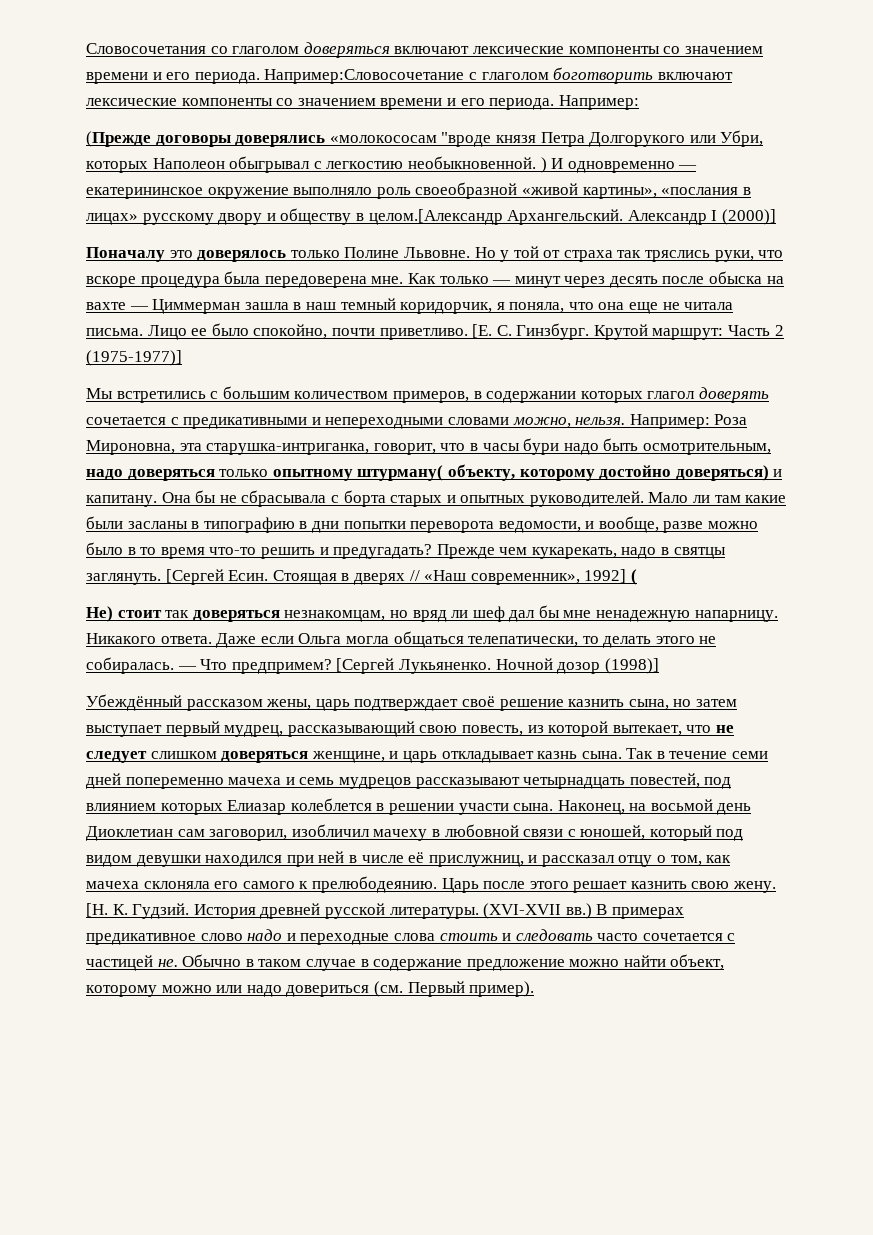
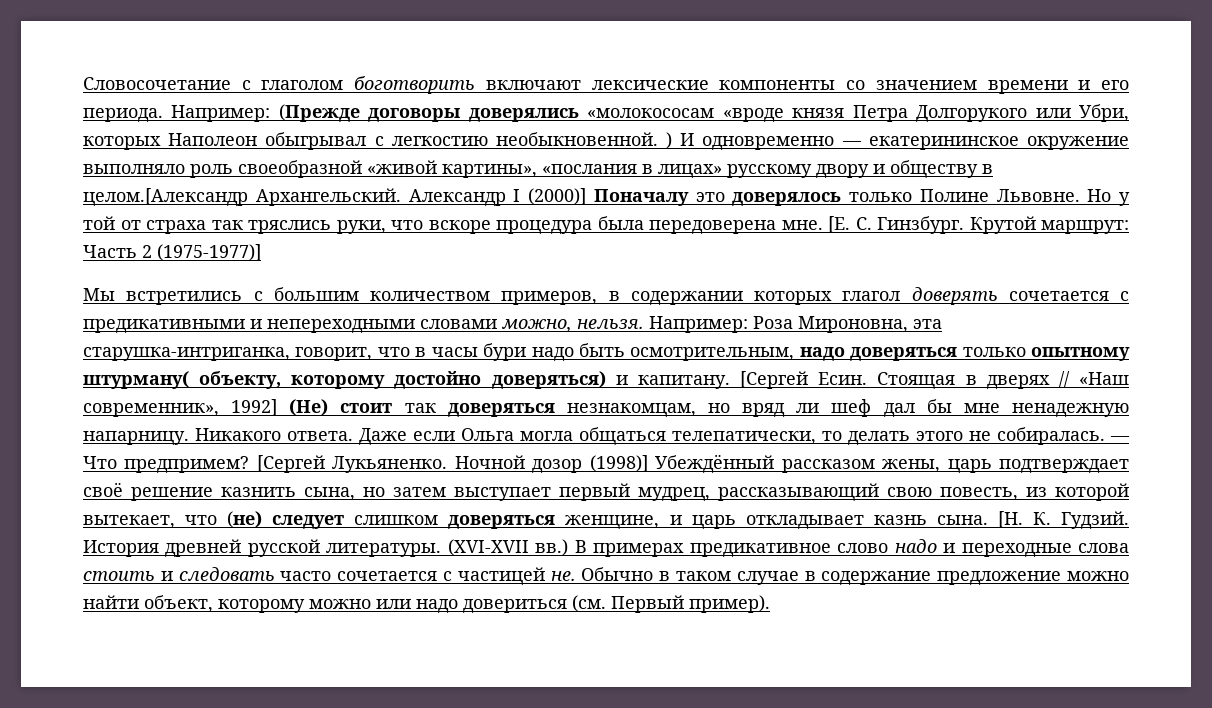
- Словосочетания со глаголом доверяться включают лексические компоненты со значением времени и его периода. Например:Словосочетание с глаголом боготворить включают лексические компоненты со значением времени и его периода. Например:
- (Прежде договоры доверялись «молокососам "вроде князя Петра Долгорукого или Убри, которых Наполеон обыгрывал с легкостию необыкновенной. ) И одновременно ― екатерининское окружение выполняло роль своеобразной «живой картины», «послания в лицах» русскому двору и обществу в целом.[Александр Архангельский.
+ Словосочетание с глаголом боготворить включают лексические компоненты со значением времени и его периода. Например: (Прежде договоры доверялись «молокососам «вроде князя Петра Долгорукого или Убри, которых Наполеон обыгрывал с легкостию необыкновенной. ) И одновременно ― екатерининское окружение выполняло роль своеобразной «живой картины», «послания в лицах» русскому двору и обществу в целом.[Александр Архангельский.
- Александр I (2000)]
- Поначалу это доверялось только Полине Львовне.
+ Александр I (2000)] Поначалу это доверялось только Полине Львовне.
- Как только ― минут через десять после обыска на вахте ― Циммерман зашла в наш темный коридорчик, я поняла, что она еще не читала письма. Лицо ее было спокойно, почти приветливо.
- Она бы не сбрасывала с борта старых и опытных руководителей. Мало ли там какие были засланы в типографию в дни попытки переворота ведомости, и вообще, разве можно было в то время что-то решить и предугадать? Прежде чем кукарекать, надо в святцы заглянуть.
- Стоящая в дверях // «Наш современник», 1992] (
- Не) стоит так доверяться незнакомцам, но вряд ли шеф дал бы мне ненадежную напарницу.
+ Стоящая в дверях // «Наш современник», 1992] (Не) стоит так доверяться незнакомцам, но вряд ли шеф дал бы мне ненадежную напарницу.
- Ночной дозор (1998)]
- Убеждённый рассказом жены, царь подтверждает своё решение казнить сына, но затем выступает первый мудрец, рассказывающий свою повесть, из которой вытекает, что не следует слишком доверяться женщине, и царь откладывает казнь сына.
+ Ночной дозор (1998)] Убеждённый рассказом жены, царь подтверждает своё решение казнить сына, но затем выступает первый мудрец, рассказывающий свою повесть, из которой вытекает, что (не) следует слишком доверяться женщине, и царь откладывает казнь сына.
- Так в течение семи дней попеременно мачеха и семь мудрецов рассказывают четырнадцать повестей, под влиянием которых Елиазар колеблется в решении участи сына. Наконец, на восьмой день Диоклетиан сам заговорил, изобличил мачеху в любовной связи с юношей, который под видом девушки находился при ней в числе её прислужниц, и рассказал отцу о том, как мачеха склоняла его самого к прелюбодеянию. Царь после этого решает казнить свою жену.

